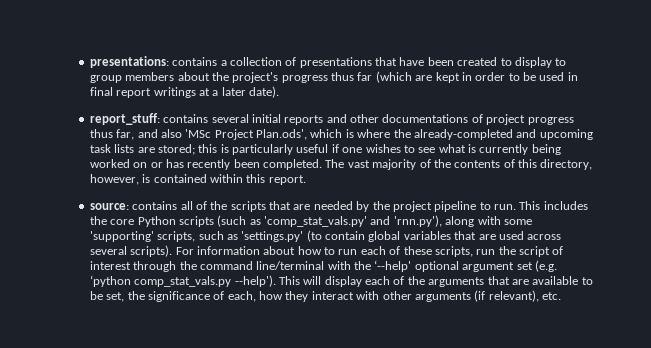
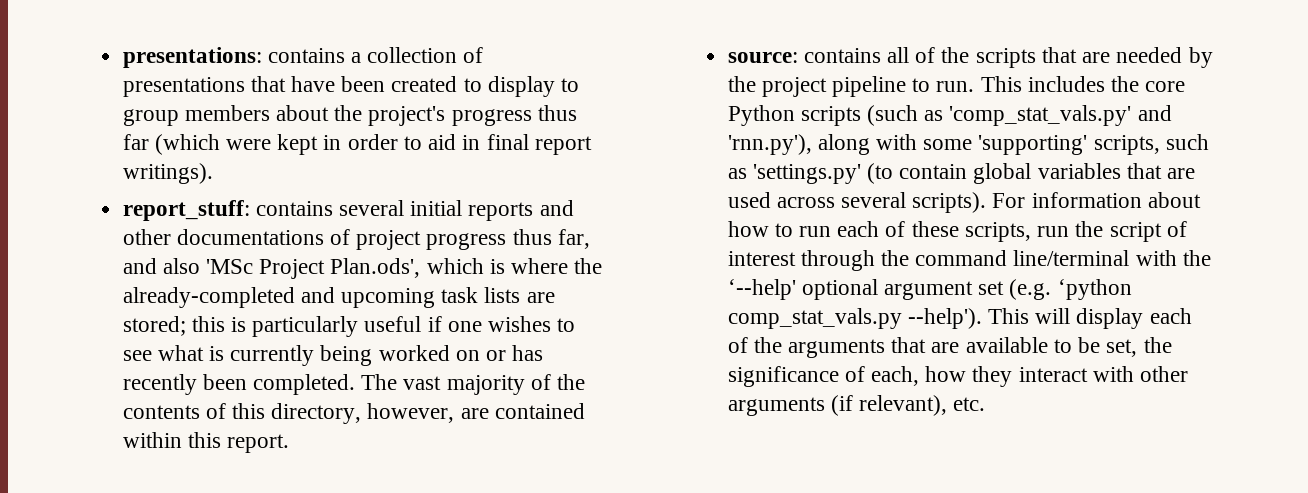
- presentations: contains a collection of presentations that have been created to display to group members about the project's progress thus far (which are kept in order to be used in final report writings at a later date).
+ presentations: contains a collection of presentations that have been created to display to group members about the project's progress thus far (which were kept in order to aid in final report writings).
- The vast majority of the contents of this directory, however, is contained within this report.
+ The vast majority of the contents of this directory, however, are contained within this report.

